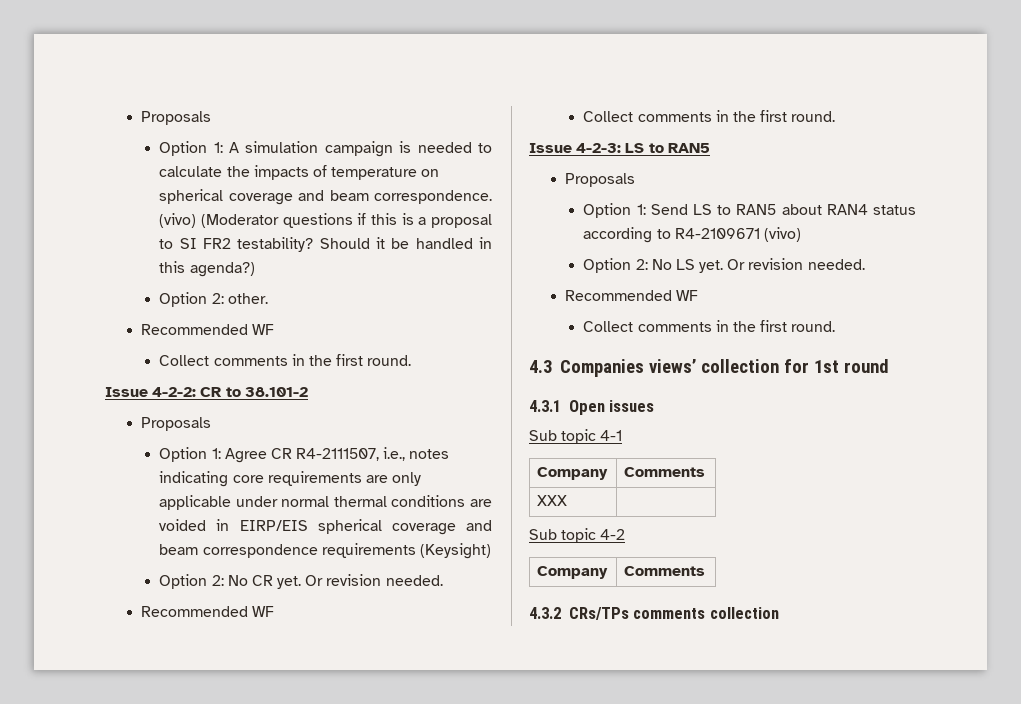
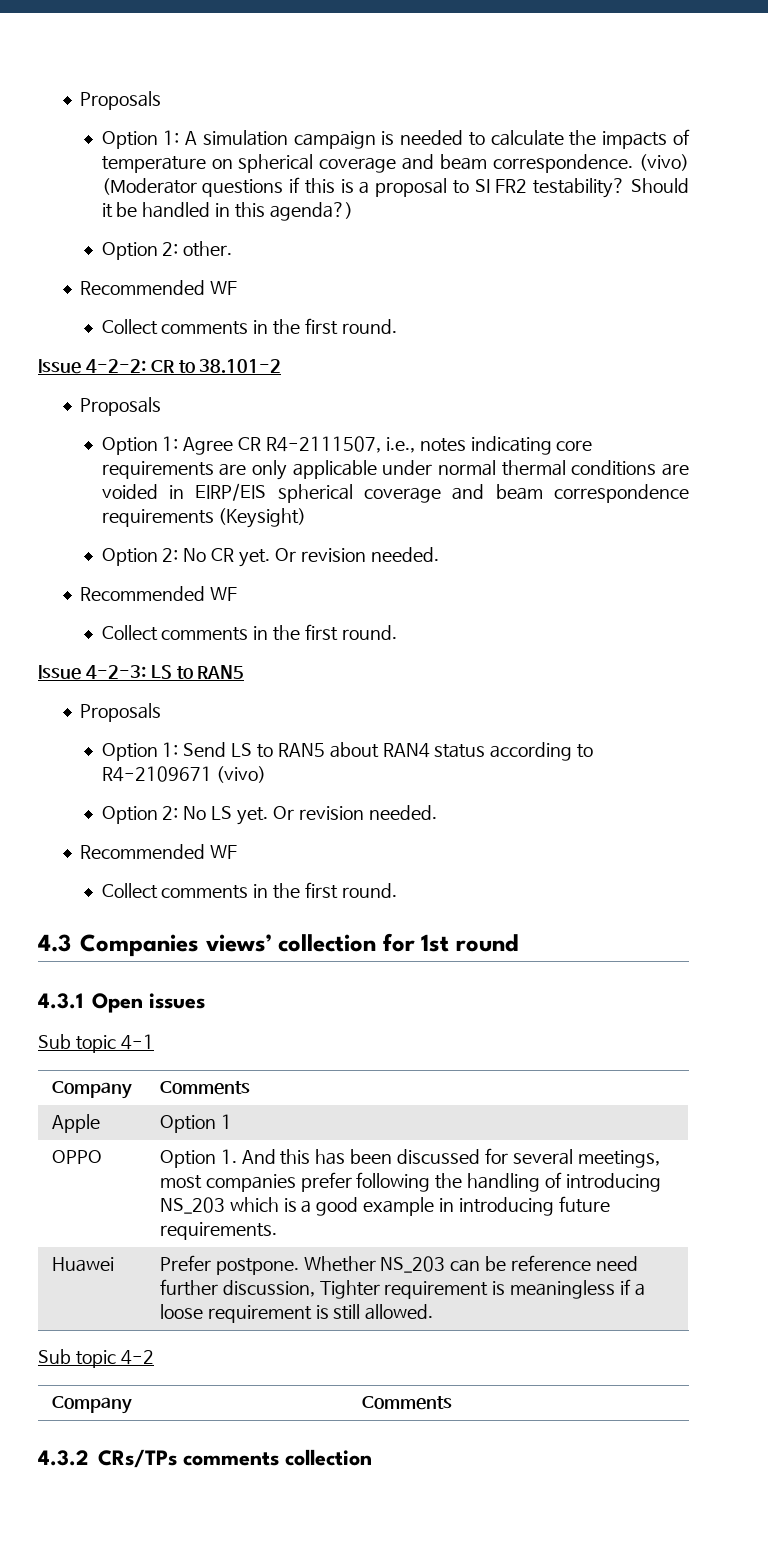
- XXX |
+ Apple | Option 1
+ OPPO | Option 1. And this has been discussed for several meetings, most companies prefer following the handling of introducing NS_203 which is a good example in introducing future requirements.
+ Huawei | Prefer postpone. Whether NS_203 can be reference need further discussion, Tighter requirement is meaningless if a loose requirement is still allowed.

